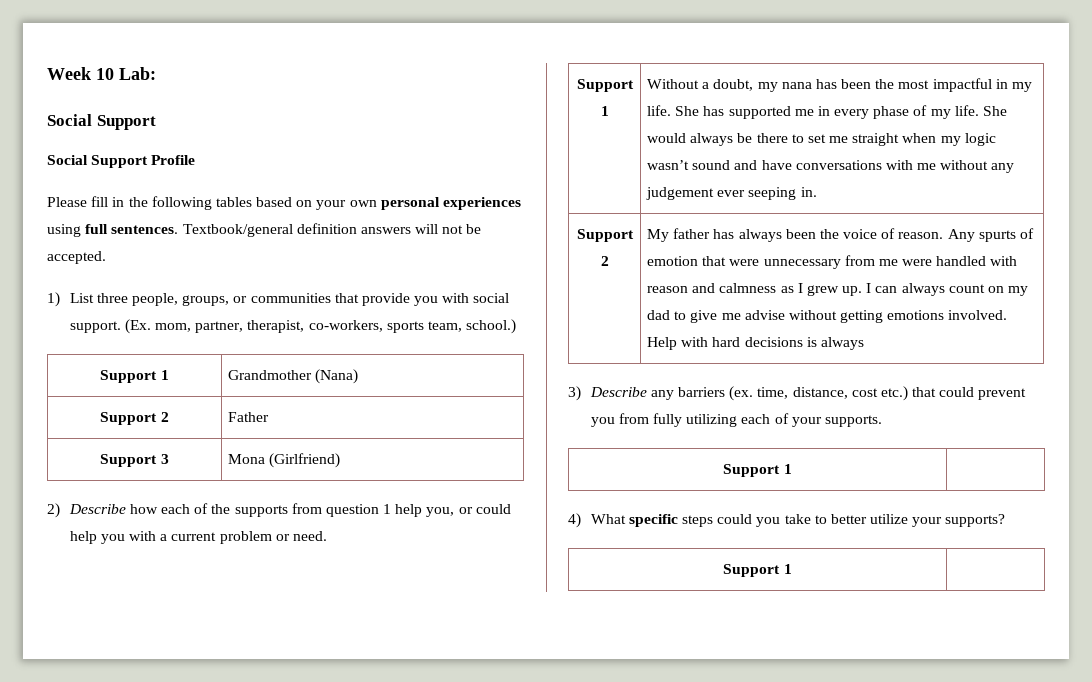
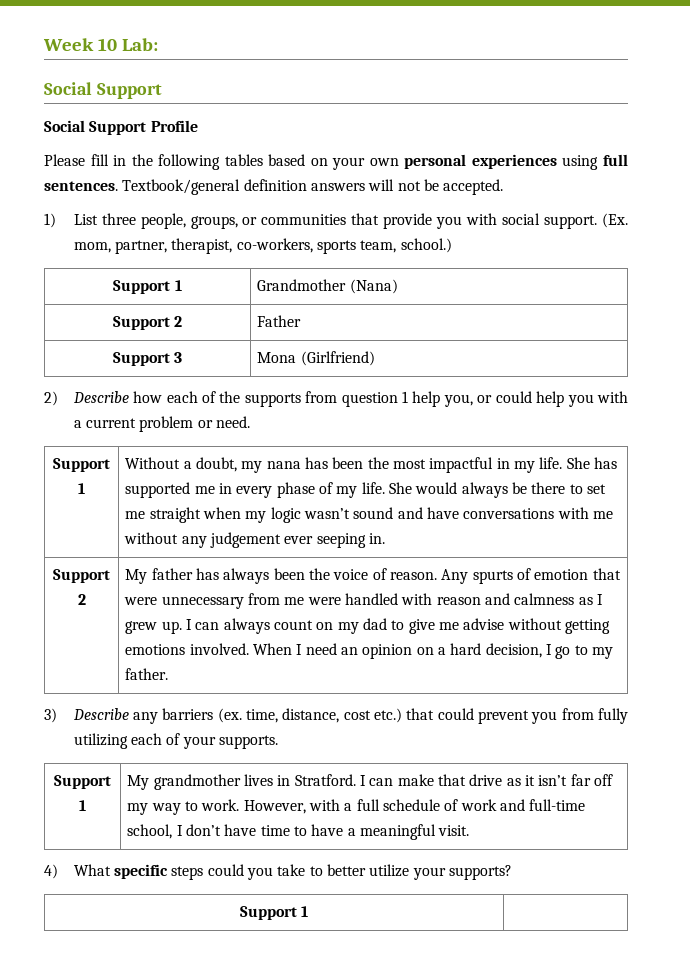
- Help with hard decisions is always
+ When I need an opinion on a hard decision, I go to my father.
  3) Describe any barriers (ex. time, distance, cost etc.) that could prevent you from fully utilizing each of your supports.
- Support 1 |
+ Support 1 | My grandmother lives in Stratford. I can make that drive as it isn’t far off my way to work. However, with a full schedule of work and full-time school, I don’t have time to have a meaningful visit.

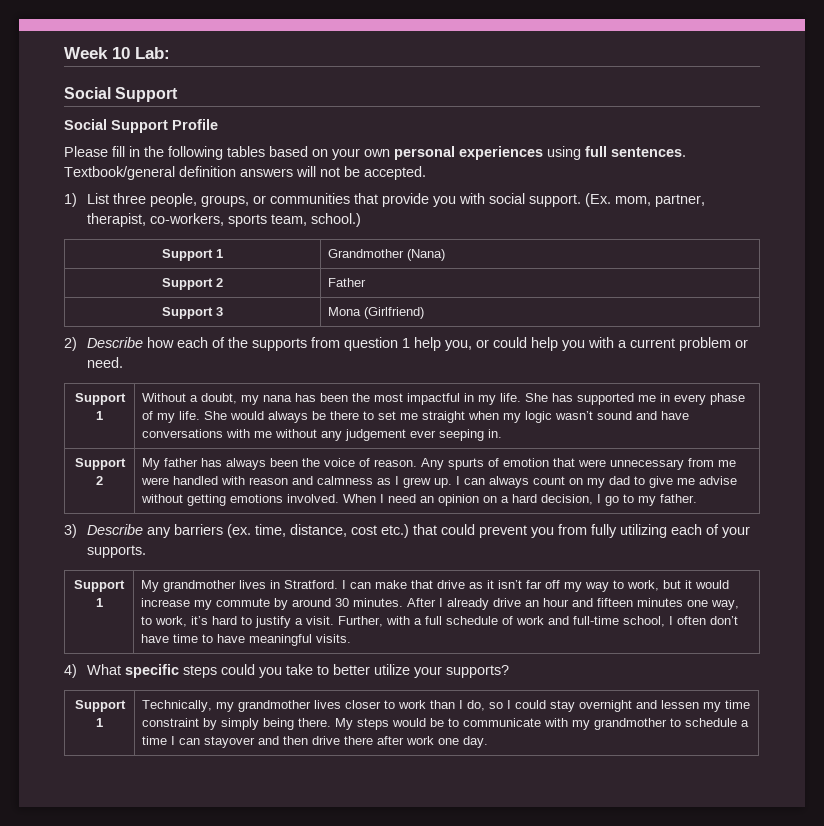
- I can make that drive as it isn’t far off my way to work. However, with a full schedule of work and full-time school, I don’t have time to have a meaningful visit.
+ I can make that drive as it isn’t far off my way to work, but it would increase my commute by around 30 minutes. After I already drive an hour and fifteen minutes one way, to work, it’s hard to justify a visit. Further, with a full schedule of work and full-time school, I often don’t have time to have meaningful visits.
+ Technically, my grandmother lives closer to work than I do, so I could stay overnight and lessen my time constraint by simply being there. My steps would be to communicate with my grandmother to schedule a time I can stayover and then drive there after work one day.

